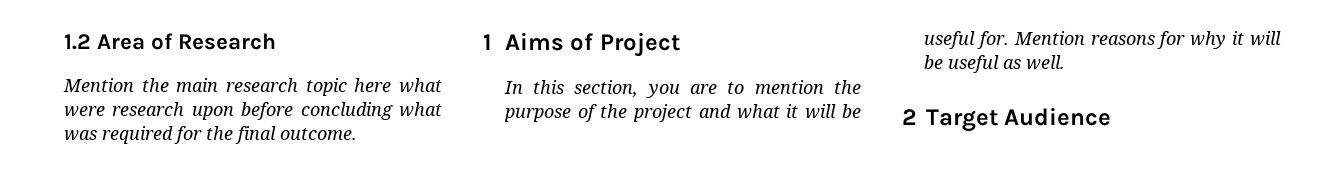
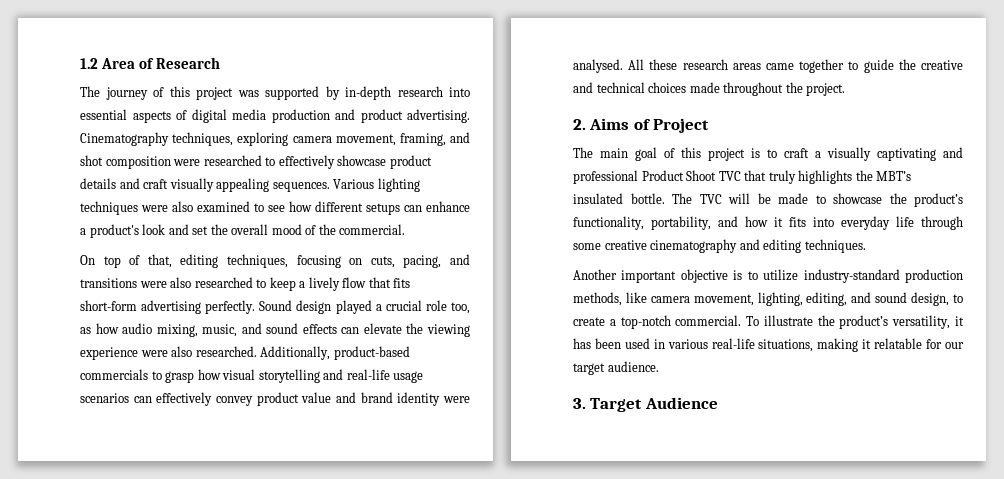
- Mention the main research topic here what were research upon before concluding what was required for the final outcome.
- 1 Aims of Project
- In this section, you are to mention the purpose of the project and what it will be useful for. Mention reasons for why it will be useful as well.
- 2 Target Audience
+ The journey of this project was supported by in-depth research into essential aspects of digital media production and product advertising. Cinematography techniques, exploring camera movement, framing, and shot composition were researched to effectively showcase product details and craft visually appealing sequences. Various lighting techniques were also examined to see how different setups can enhance a product's look and set the overall mood of the commercial.
+ On top of that, editing techniques, focusing on cuts, pacing, and transitions were also researched to keep a lively flow that fits short-form advertising perfectly. Sound design played a crucial role too, as how audio mixing, music, and sound effects can elevate the viewing experience were also researched. Additionally, product-based commercials to grasp how visual storytelling and real-life usage scenarios can effectively convey product value and brand identity were analysed. All these research areas came together to guide the creative and technical choices made throughout the project.
+ 2. Aims of Project
+ The main goal of this project is to craft a visually captivating and professional Product Shoot TVC that truly highlights the MBT’s insulated bottle. The TVC will be made to showcase the product’s functionality, portability, and how it fits into everyday life through some creative cinematography and editing techniques.
+ Another important objective is to utilize industry-standard production methods, like camera movement, lighting, editing, and sound design, to create a top-notch commercial. To illustrate the product’s versatility, it has been used in various real-life situations, making it relatable for our target audience.
+ 3. Target Audience

